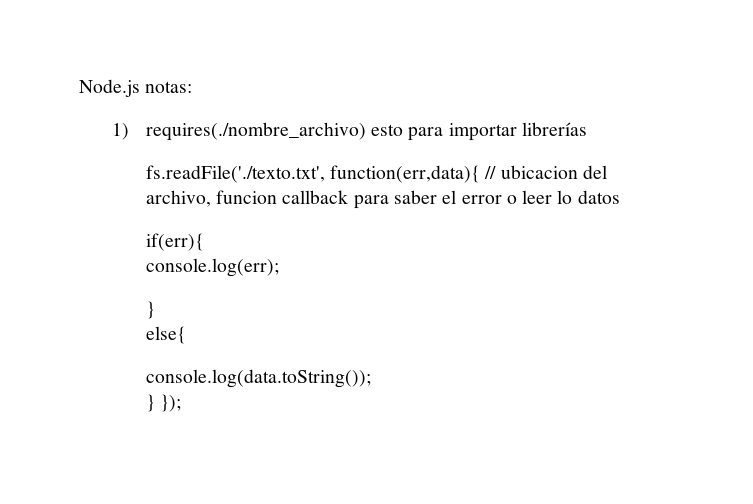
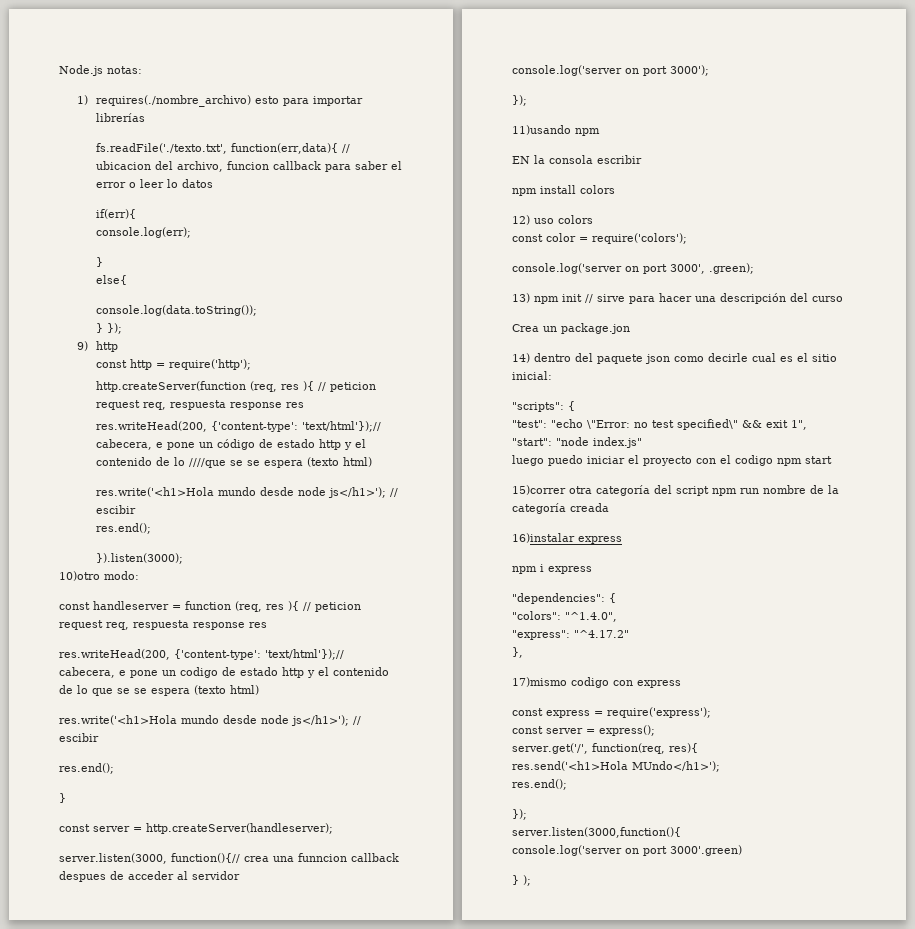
+ 9) http
+ const http = require('http');
+ http.createServer(function (req, res ){ // peticion request req, respuesta response res
+ res.writeHead(200, {'content-type': 'text/html'});// cabecera, e pone un código de estado http y el contenido de lo ////que se se espera (texto html)
+ res.write('<h1>Hola mundo desde node js</h1>'); // escibir
+ res.end();
+ }).listen(3000);
+ 10)otro modo:
+ const handleserver = function (req, res ){ // peticion request req, respuesta response res
+ res.writeHead(200, {'content-type': 'text/html'});// cabecera, e pone un codigo de estado http y el contenido de lo que se se espera (texto html)
+ res.write('<h1>Hola mundo desde node js</h1>'); // escibir
+ res.end();
+ }
+ const server = http.createServer(handleserver);
+ server.listen(3000, function(){// crea una funncion callback despues de acceder al servidor
+ console.log('server on port 3000');
+ });
+ 11)usando npm
+ EN la consola escribir
+ npm install colors
+ 12) uso colors
+ const color = require('colors');
+ console.log('server on port 3000', .green);
+ 13) npm init // sirve para hacer una descripción del curso
+ Crea un package.jon
+ 14) dentro del paquete json como decirle cual es el sitio inicial:
+ "scripts": {
+ "test": "echo \"Error: no test specified\" && exit 1",
+ "start": "node index.js"
+ luego puedo iniciar el proyecto con el codigo npm start
+ 15)correr otra categoría del script npm run nombre de la categoría creada
+ 16)instalar express
+ npm i express
+ "dependencies": {
+ "colors": "^1.4.0",
+ "express": "^4.17.2"
+ },
+ 17)mismo codigo con express
+ const express = require('express');
+ const server = express();
+ server.get('/', function(req, res){
+ res.send('<h1>Hola MUndo</h1>');
+ res.end();
+ });
+ server.listen(3000,function(){
+ console.log('server on port 3000'.green)
+ } );

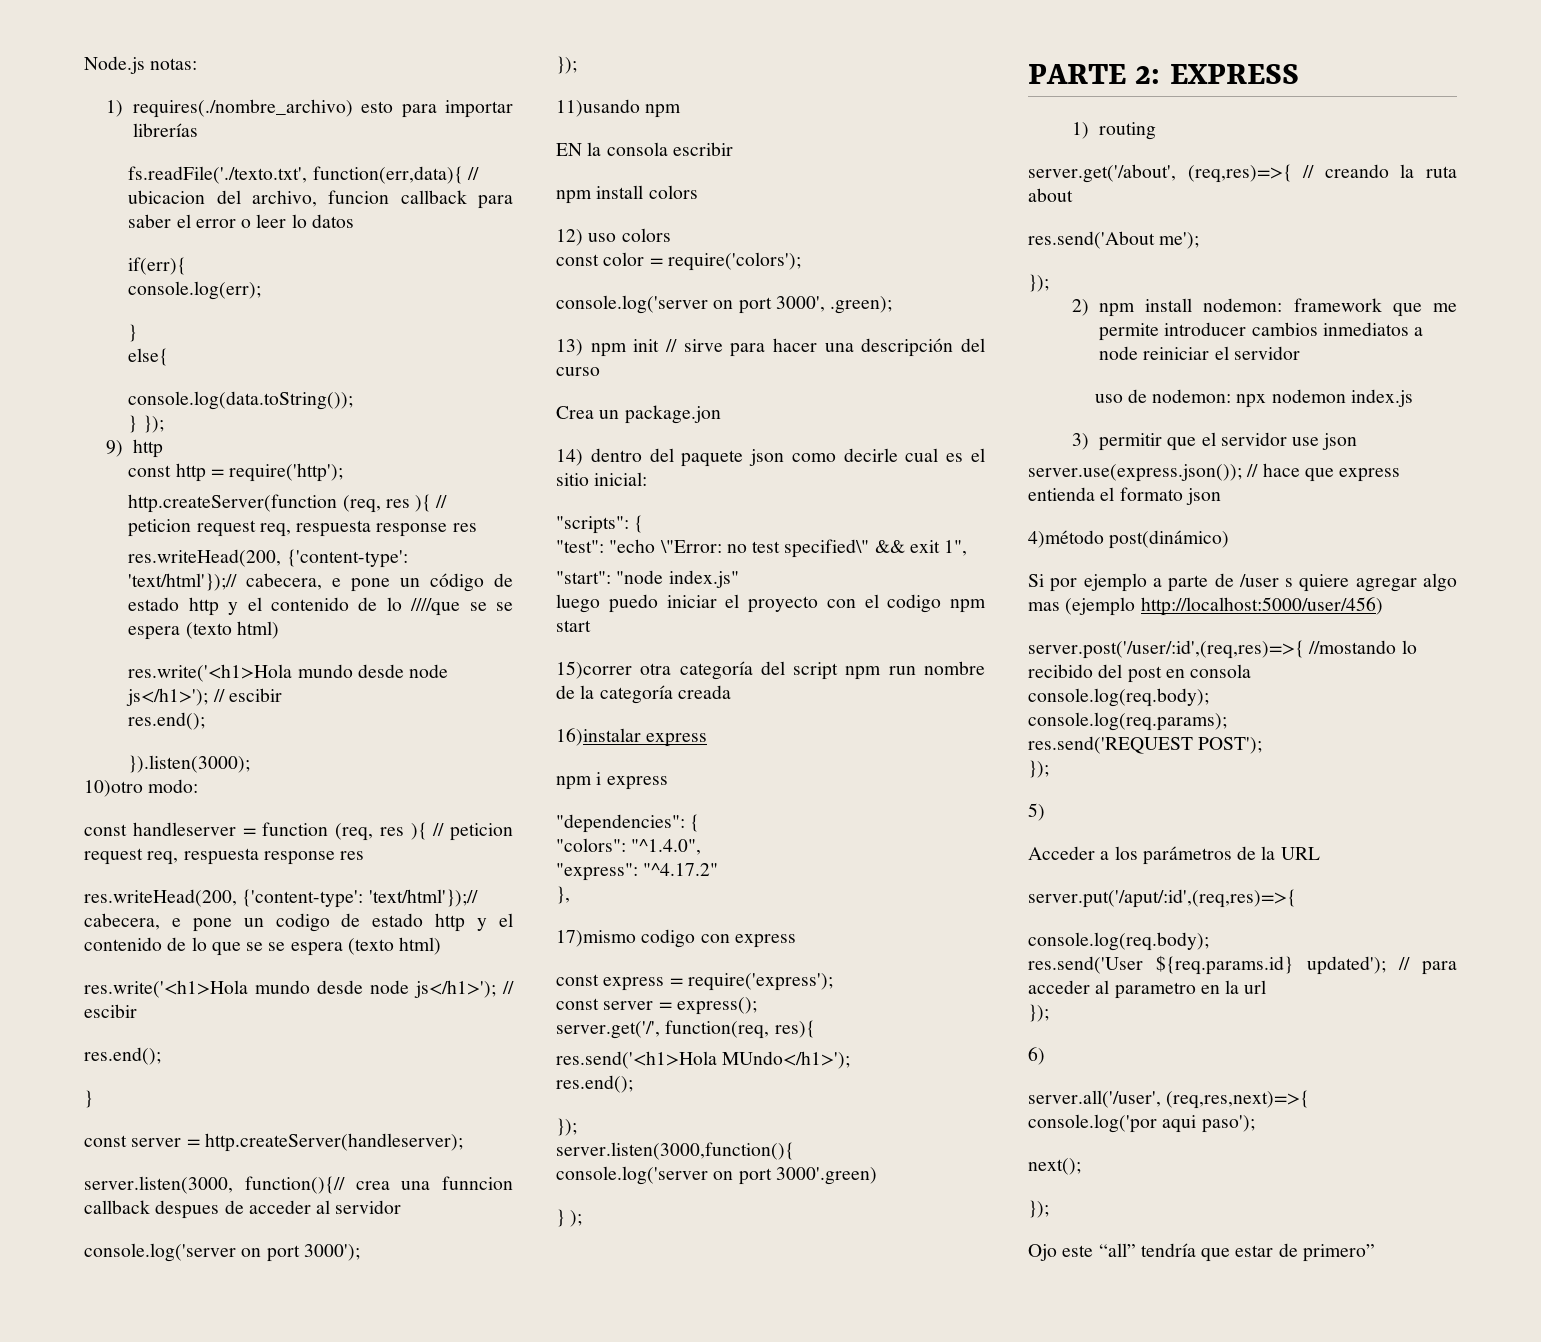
+ PARTE 2: EXPRESS
+ 1) routing
+ server.get('/about', (req,res)=>{ // creando la ruta about
+ res.send('About me');
+ });
+ 2) npm install nodemon: framework que me permite introducer cambios inmediatos a node reiniciar el servidor
+ uso de nodemon: npx nodemon index.js
+ 3) permitir que el servidor use json
+ server.use(express.json()); // hace que express entienda el formato json
+ 4)método post(dinámico)
+ Si por ejemplo a parte de /user s quiere agregar algo mas (ejemplo http://localhost:5000/user/456)
+ server.post('/user/:id',(req,res)=>{ //mostando lo recibido del post en consola
+ console.log(req.body);
+ console.log(req.params);
+ res.send('REQUEST POST');
+ });
+ 5)
+ Acceder a los parámetros de la URL
+ server.put('/aput/:id',(req,res)=>{
+ console.log(req.body);
+ res.send('User ${req.params.id} updated'); // para acceder al parametro en la url
+ });
+ 6)
+ server.all('/user', (req,res,next)=>{
+ console.log('por aqui paso');
+ next();
+ });
+ Ojo este “all” tendría que estar de primero”

